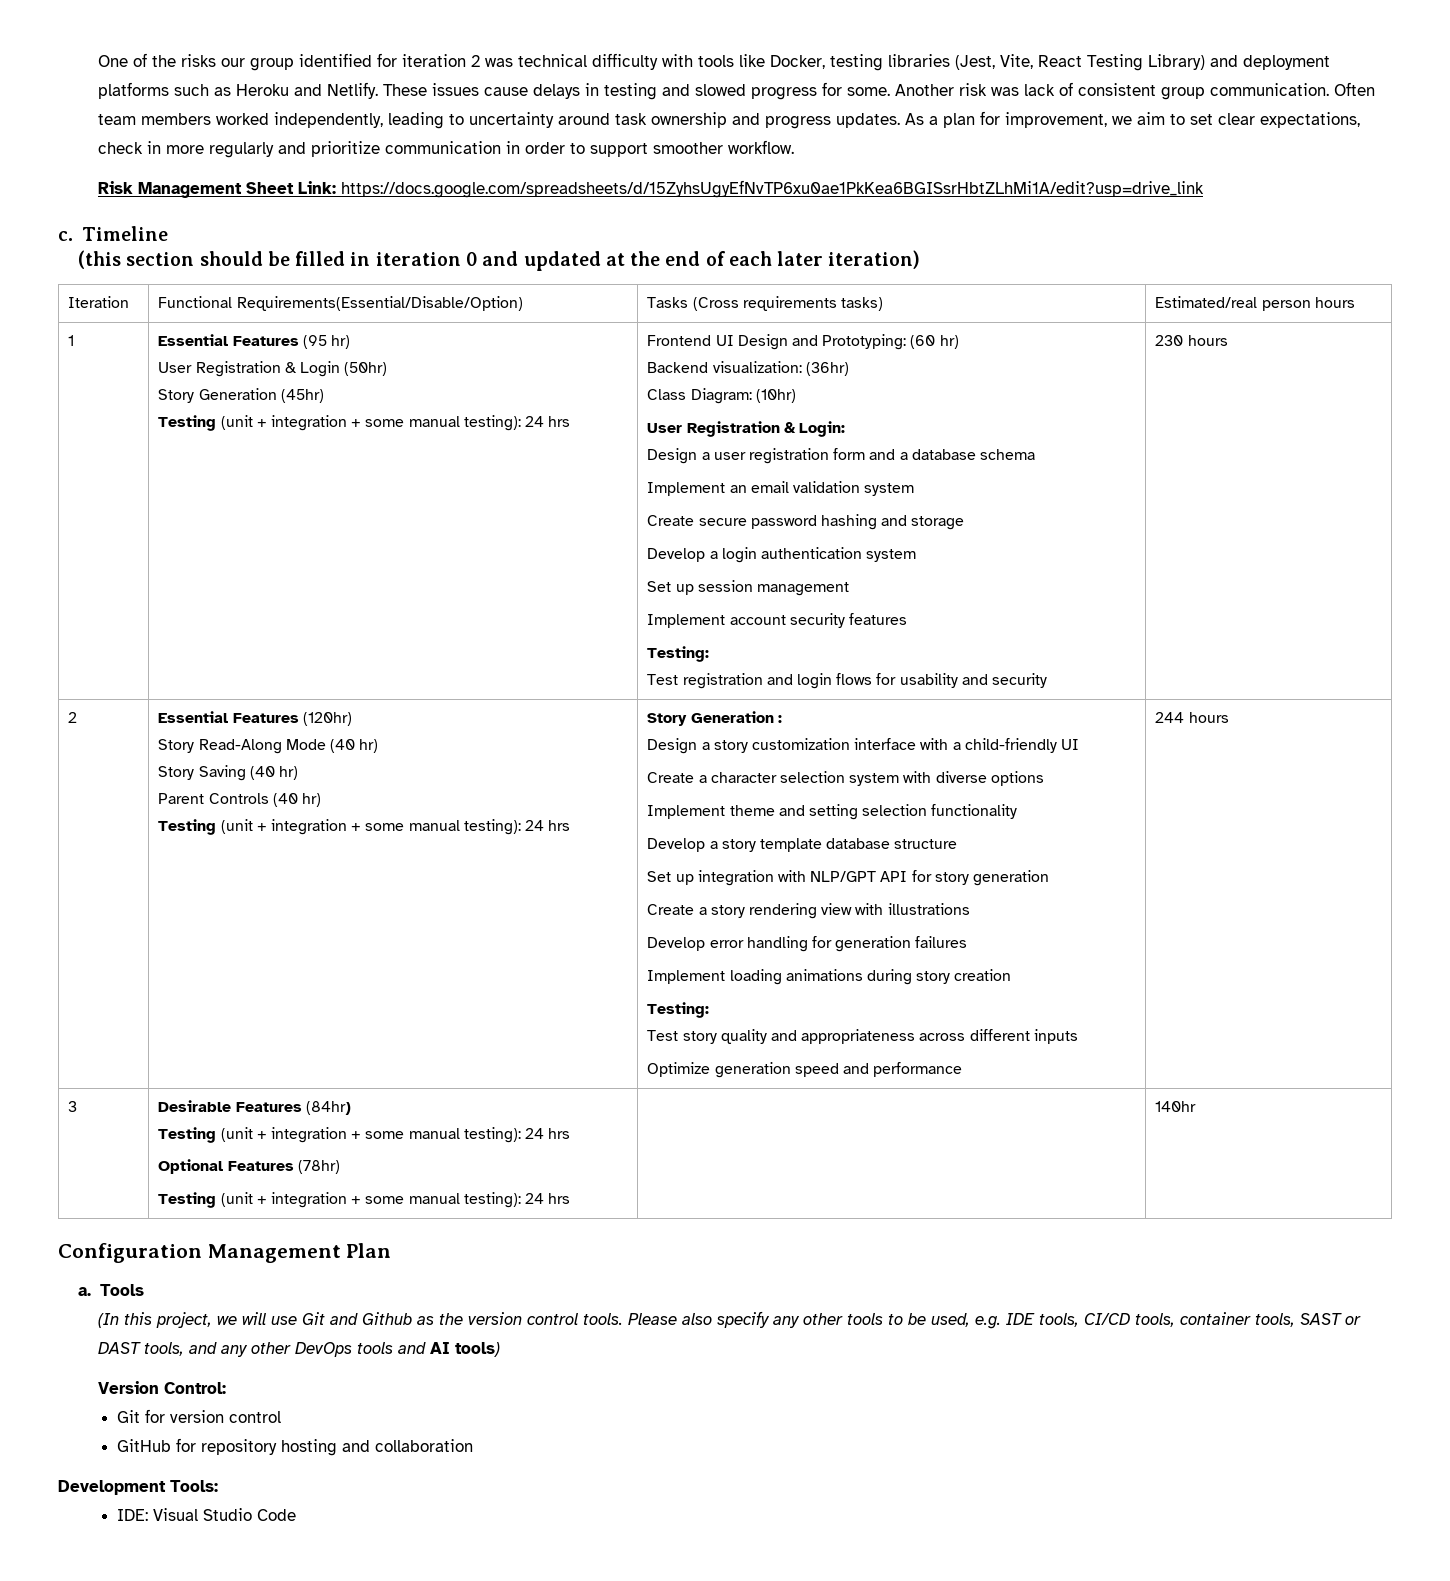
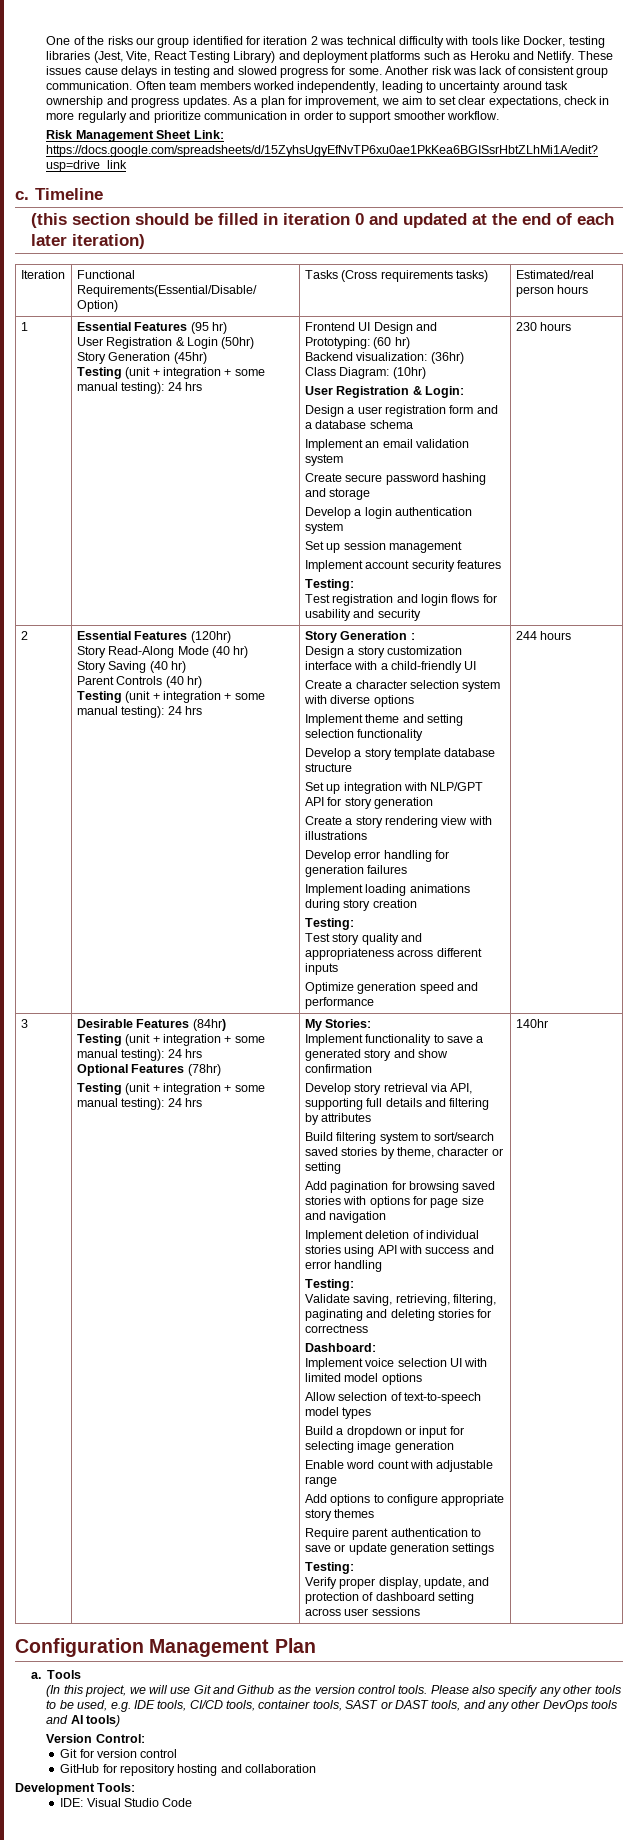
+ My Stories:
+ Implement functionality to save a generated story and show confirmation
+ Develop story retrieval via API, supporting full details and filtering by attributes
+ Build filtering system to sort/search saved stories by theme, character or setting
+ Add pagination for browsing saved stories with options for page size and navigation
+ Implement deletion of individual stories using API with success and error handling
+ Testing:
+ Validate saving, retrieving, filtering, paginating and deleting stories for correctness
+ Dashboard:
+ Implement voice selection UI with limited model options
+ Allow selection of text-to-speech model types
+ Build a dropdown or input for selecting image generation
+ Enable word count with adjustable range
+ Add options to configure appropriate story themes
+ Require parent authentication to save or update generation settings
+ Testing:
+ Verify proper display, update, and protection of dashboard setting across user sessions

